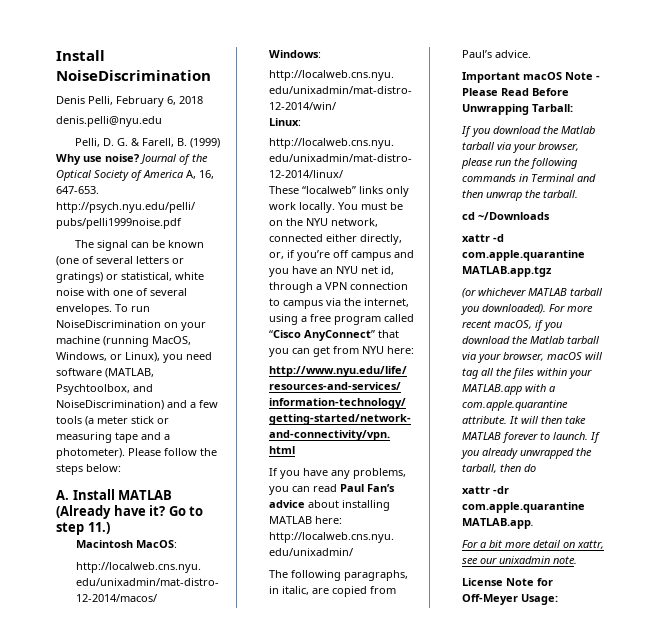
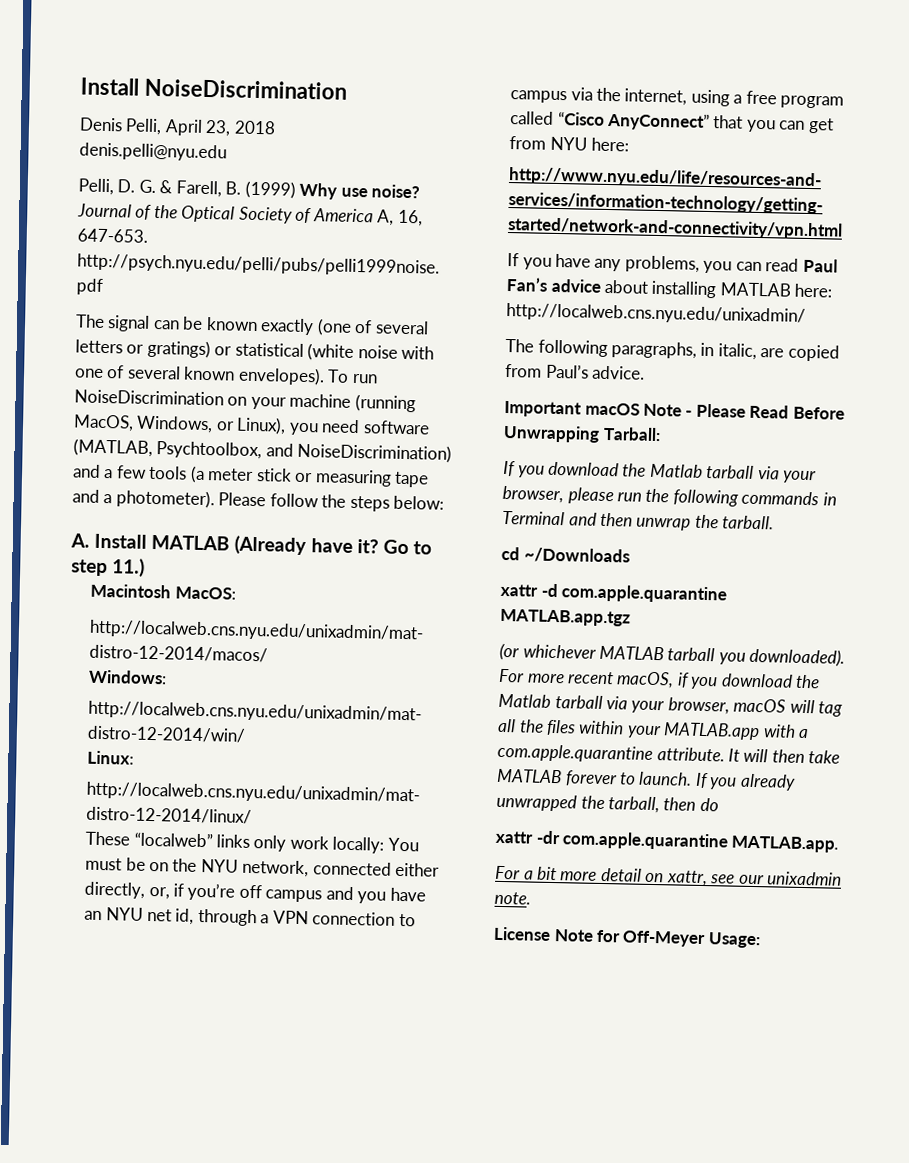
- Denis Pelli, February 6, 2018
+ Denis Pelli, April 23, 2018
- The signal can be known (one of several letters or gratings) or statistical, white noise with one of several envelopes.
+ The signal can be known exactly (one of several letters or gratings) or statistical (white noise with one of several known envelopes).
- These “localweb” links only work locally. You must be on the NYU network, connected either directly, or, if you’re off campus and you have an NYU net id, through a VPN connection to campus via the internet, using a free program called “Cisco AnyConnect” that you can get from NYU here:
+ These “localweb” links only work locally: You must be on the NYU network, connected either directly, or, if you’re off campus and you have an NYU net id, through a VPN connection to campus via the internet, using a free program called “Cisco AnyConnect” that you can get from NYU here:

